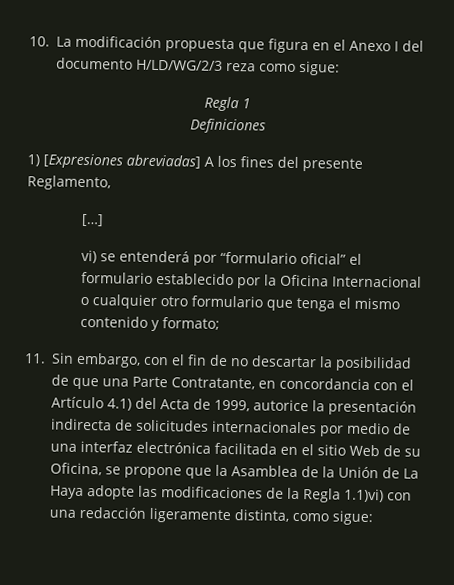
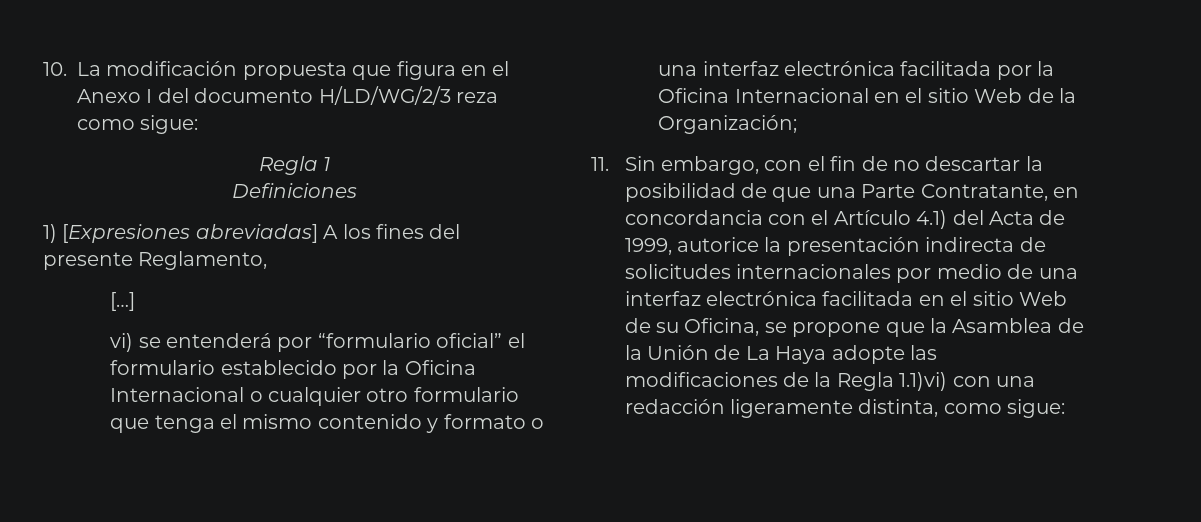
- vi) se entenderá por “formulario oficial” el formulario establecido por la Oficina Internacional o cualquier otro formulario que tenga el mismo contenido y formato;
+ vi) se entenderá por “formulario oficial” el formulario establecido por la Oficina Internacional o cualquier otro formulario que tenga el mismo contenido y formato o una interfaz electrónica facilitada por la Oficina Internacional en el sitio Web de la Organización;

